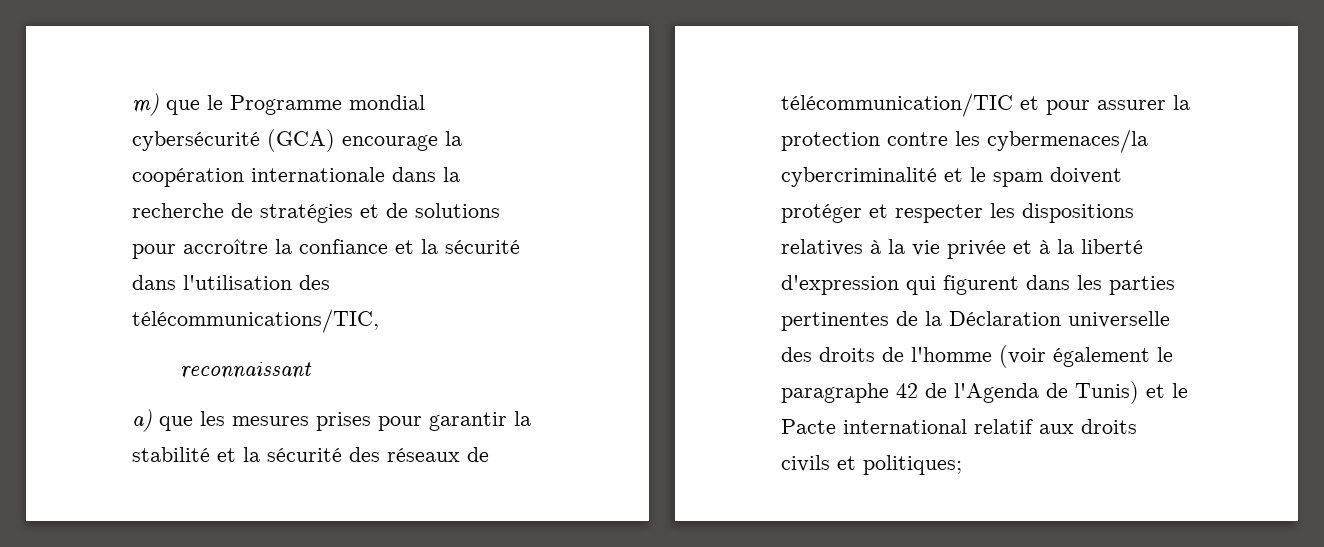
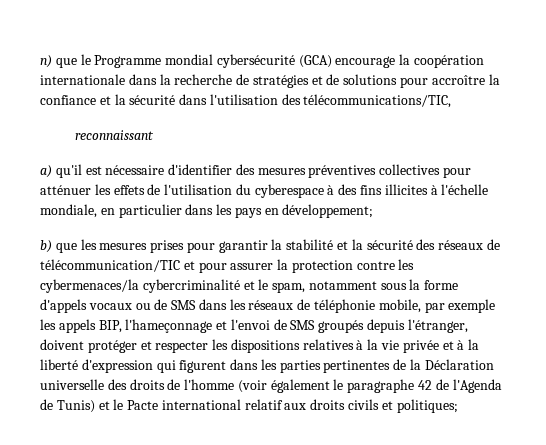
- m) que le Programme mondial cybersécurité (GCA) encourage la coopération internationale dans la recherche de stratégies et de solutions pour accroître la confiance et la sécurité dans l'utilisation des télécommunications/TIC,
+ n) que le Programme mondial cybersécurité (GCA) encourage la coopération internationale dans la recherche de stratégies et de solutions pour accroître la confiance et la sécurité dans l'utilisation des télécommunications/TIC,
- a) que les mesures prises pour garantir la stabilité et la sécurité des réseaux de télécommunication/TIC et pour assurer la protection contre les cybermenaces/la cybercriminalité et le spam doivent protéger et respecter les dispositions relatives à la vie privée et à la liberté d'expression qui figurent dans les parties pertinentes de la Déclaration universelle des droits de l'homme (voir également le paragraphe 42 de l'Agenda de Tunis) et le Pacte international relatif aux droits civils et politiques;
+ a) qu'il est nécessaire d'identifier des mesures préventives collectives pour atténuer les effets de l'utilisation du cyberespace à des fins illicites à l'échelle mondiale, en particulier dans les pays en développement;
+ b) que les mesures prises pour garantir la stabilité et la sécurité des réseaux de télécommunication/TIC et pour assurer la protection contre les cybermenaces/la cybercriminalité et le spam, notamment sous la forme d'appels vocaux ou de SMS dans les réseaux de téléphonie mobile, par exemple les appels BIP, l'hameçonnage et l'envoi de SMS groupés depuis l'étranger, doivent protéger et respecter les dispositions relatives à la vie privée et à la liberté d'expression qui figurent dans les parties pertinentes de la Déclaration universelle des droits de l'homme (voir également le paragraphe 42 de l'Agenda de Tunis) et le Pacte international relatif aux droits civils et politiques;

